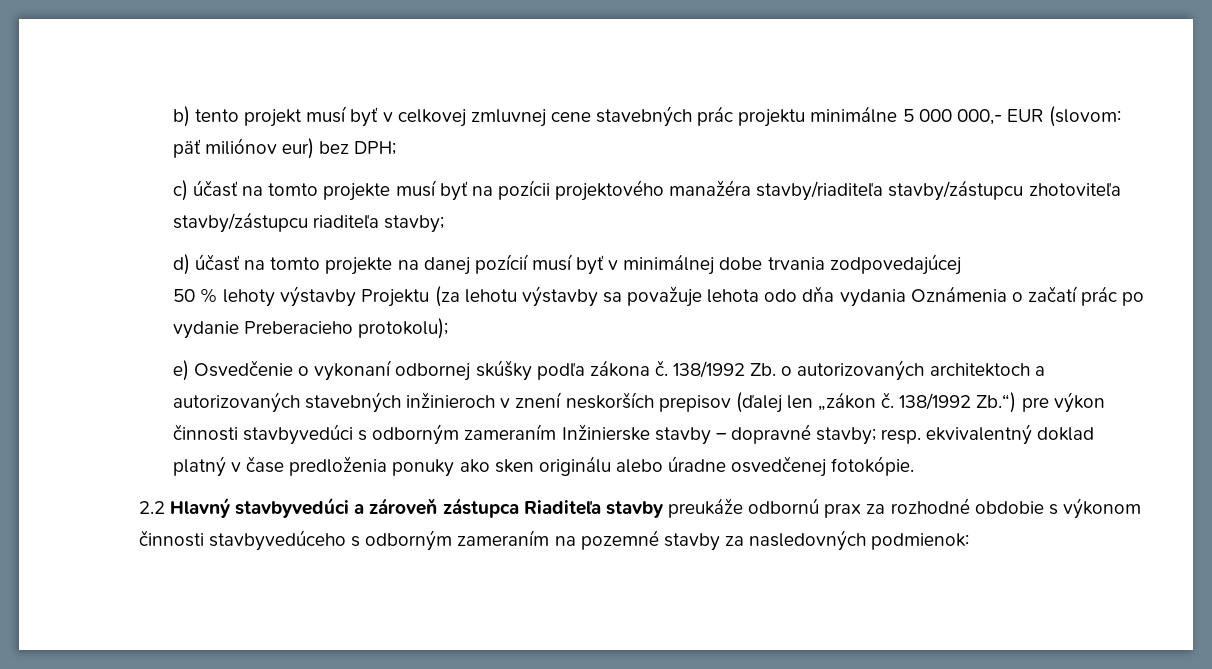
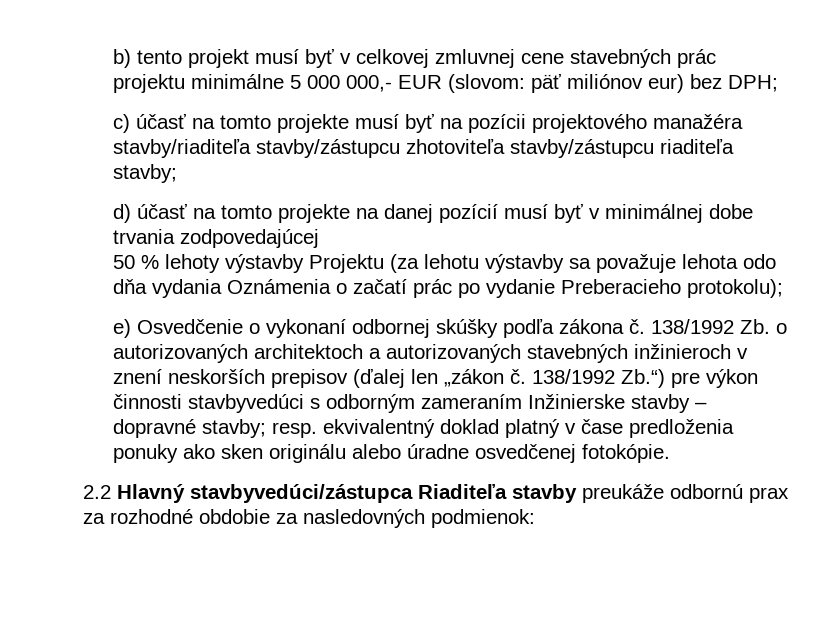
- 2.2 Hlavný stavbyvedúci a zároveň zástupca Riaditeľa stavby preukáže odbornú prax za rozhodné obdobie s výkonom činnosti stavbyvedúceho s odborným zameraním na pozemné stavby za nasledovných podmienok:
+ 2.2 Hlavný stavbyvedúci/zástupca Riaditeľa stavby preukáže odbornú prax za rozhodné obdobie za nasledovných podmienok:

